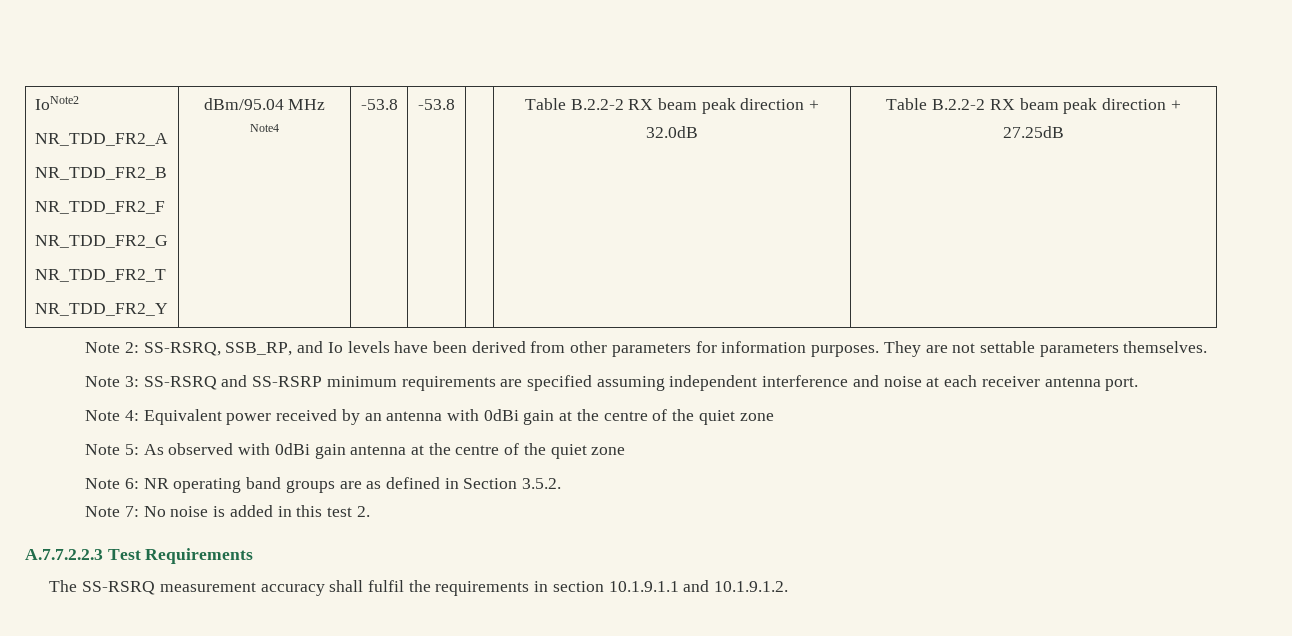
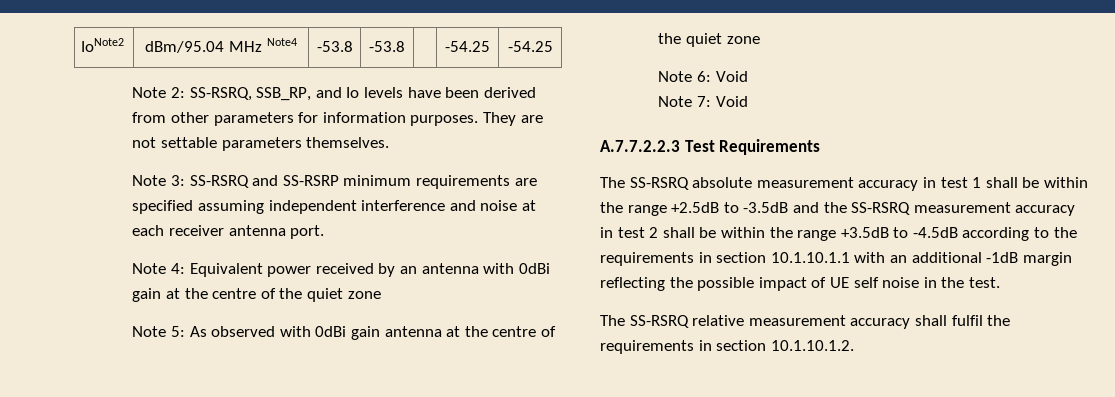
- IoNote2
- NR_TDD_FR2_A
- NR_TDD_FR2_B
- NR_TDD_FR2_F
- NR_TDD_FR2_G
- NR_TDD_FR2_T
- NR_TDD_FR2_Y | dBm/95.04 MHz Note4 | -53.8 | -53.8 | | Table B.2.2-2 RX beam peak direction + 32.0dB | Table B.2.2-2 RX beam peak direction + 27.25dB
+ IoNote2 | dBm/95.04 MHz Note4 | -53.8 | -53.8 | | -54.25 | -54.25
- Note 6: NR operating band groups are as defined in Section 3.5.2.
- Note 7: No noise is added in this test 2.
+ Note 6: Void
+ Note 7: Void
- The SS-RSRQ measurement accuracy shall fulfil the requirements in section 10.1.9.1.1 and 10.1.9.1.2.
+ The SS-RSRQ absolute measurement accuracy in test 1 shall be within the range +2.5dB to -3.5dB and the SS-RSRQ measurement accuracy in test 2 shall be within the range +3.5dB to -4.5dB according to the requirements in section 10.1.10.1.1 with an additional -1dB margin reflecting the possible impact of UE self noise in the test.
+ The SS-RSRQ relative measurement accuracy shall fulfil the requirements in section 10.1.10.1.2.

